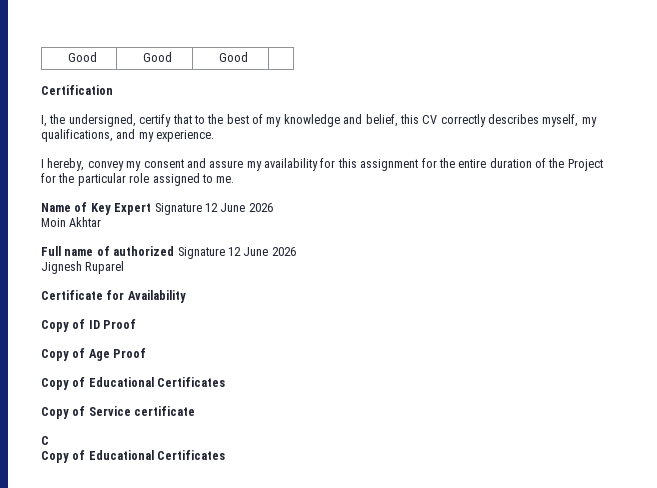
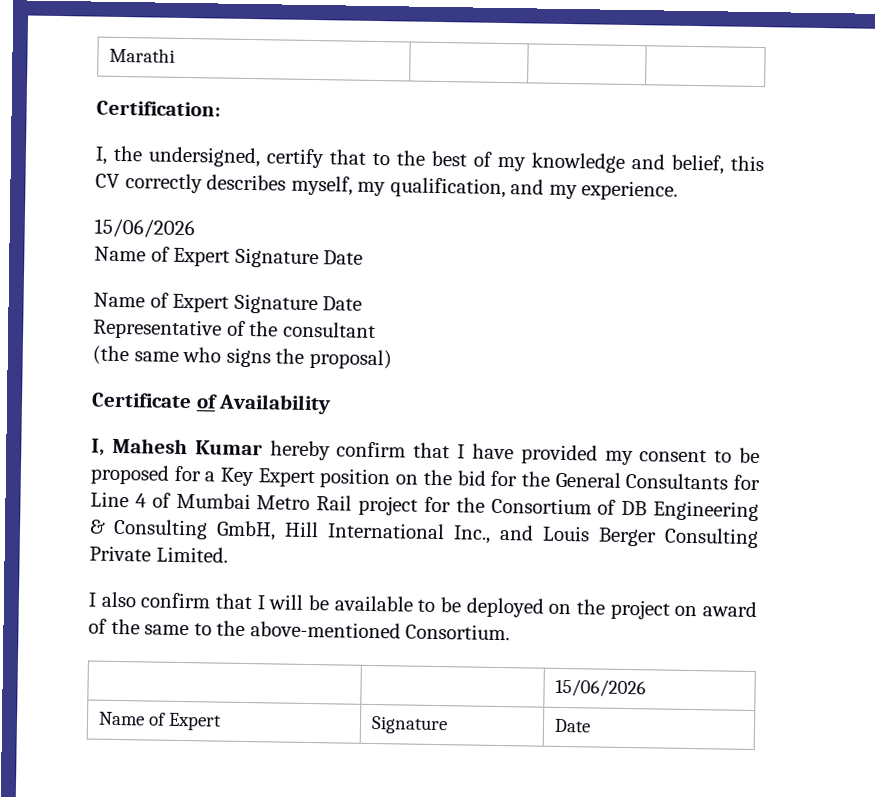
- Good | Good | Good |
- Certification
+ Marathi | | |
+ Certification:
- I, the undersigned, certify that to the best of my knowledge and belief, this CV correctly describes myself, my qualifications, and my experience.
- I hereby, convey my consent and assure my availability for this assignment for the entire duration of the Project for the particular role assigned to me.
- Name of Key Expert Signature 12 June 2026
- Moin Akhtar
- Full name of authorized Signature 12 June 2026
- Jignesh Ruparel
- Certificate for Availability
- Copy of ID Proof
- Copy of Age Proof
- Copy of Educational Certificates
- Copy of Service certificate
- C
- Copy of Educational Certificates
+ I, the undersigned, certify that to the best of my knowledge and belief, this CV correctly describes myself, my qualification, and my experience.
+ 15/06/2026
+ Name of Expert Signature Date
+ Name of Expert Signature Date
+ Representative of the consultant
+ (the same who signs the proposal)
+ Certificate of Availability
+ I, Mahesh Kumar hereby confirm that I have provided my consent to be proposed for a Key Expert position on the bid for the General Consultants for Line 4 of Mumbai Metro Rail project for the Consortium of DB Engineering & Consulting GmbH, Hill International Inc., and Louis Berger Consulting Private Limited.
+ I also confirm that I will be available to be deployed on the project on award of the same to the above-mentioned Consortium.
+ | | 15/06/2026
+ Name of Expert | Signature | Date

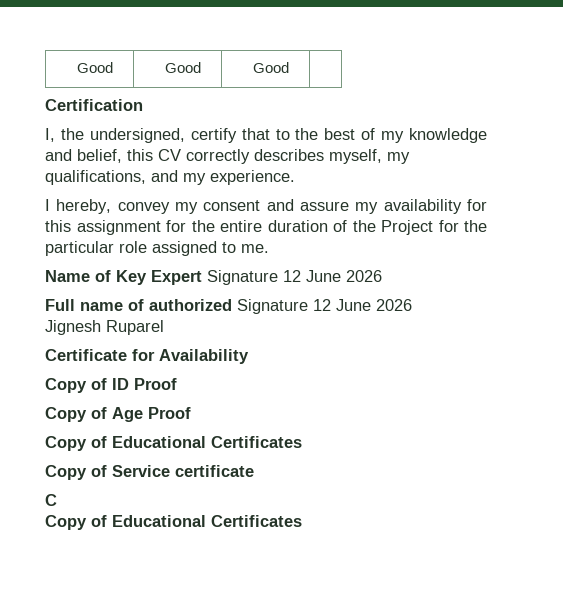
- Marathi | | |
- Certification:
+ Good | Good | Good |
+ Certification
- I, the undersigned, certify that to the best of my knowledge and belief, this CV correctly describes myself, my qualification, and my experience.
- 15/06/2026
- Name of Expert Signature Date
- Name of Expert Signature Date
- Representative of the consultant
- (the same who signs the proposal)
+ I, the undersigned, certify that to the best of my knowledge and belief, this CV correctly describes myself, my qualifications, and my experience.
+ I hereby, convey my consent and assure my availability for this assignment for the entire duration of the Project for the particular role assigned to me.
+ Name of Key Expert Signature 12 June 2026
+ Full name of authorized Signature 12 June 2026
+ Jignesh Ruparel
- Certificate of Availability
+ Certificate for Availability
- I, Mahesh Kumar hereby confirm that I have provided my consent to be proposed for a Key Expert position on the bid for the General Consultants for Line 4 of Mumbai Metro Rail project for the Consortium of DB Engineering & Consulting GmbH, Hill International Inc., and Louis Berger Consulting Private Limited.
- I also confirm that I will be available to be deployed on the project on award of the same to the above-mentioned Consortium.
- | | 15/06/2026
- Name of Expert | Signature | Date
+ Copy of ID Proof
+ Copy of Age Proof
+ Copy of Educational Certificates
+ Copy of Service certificate
+ C
+ Copy of Educational Certificates

